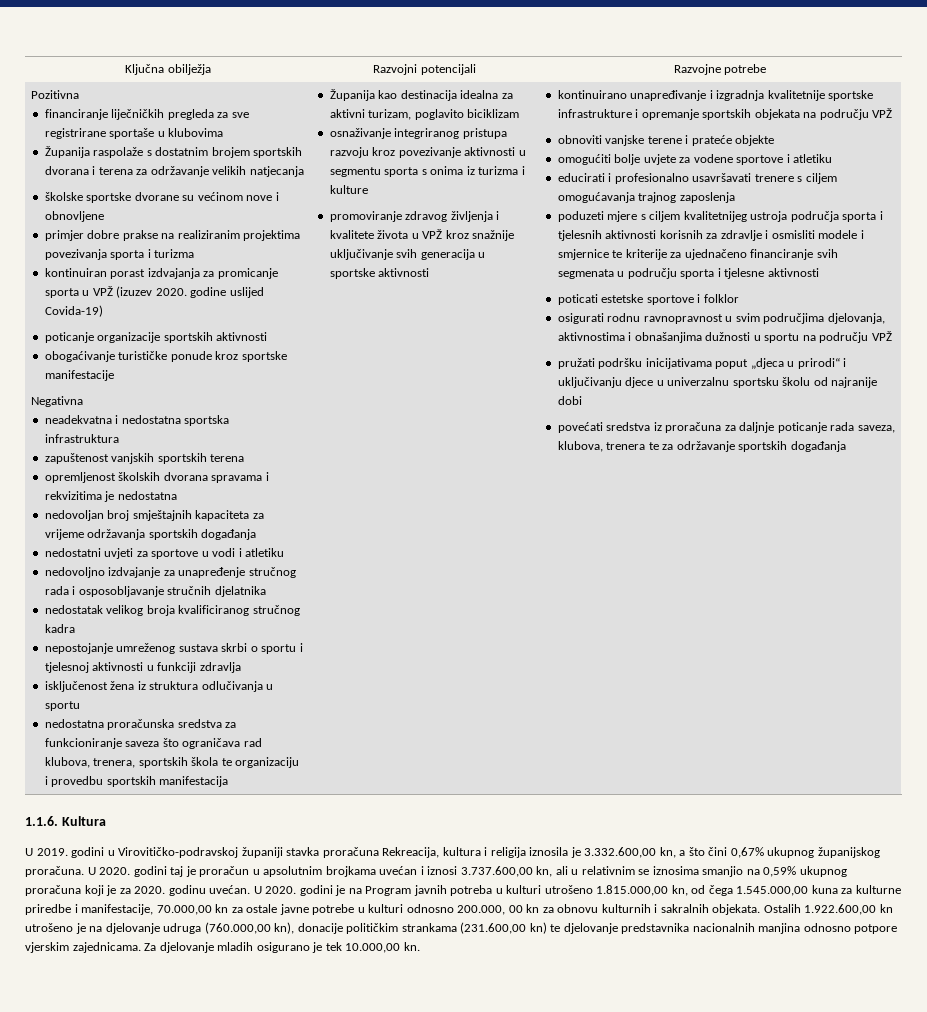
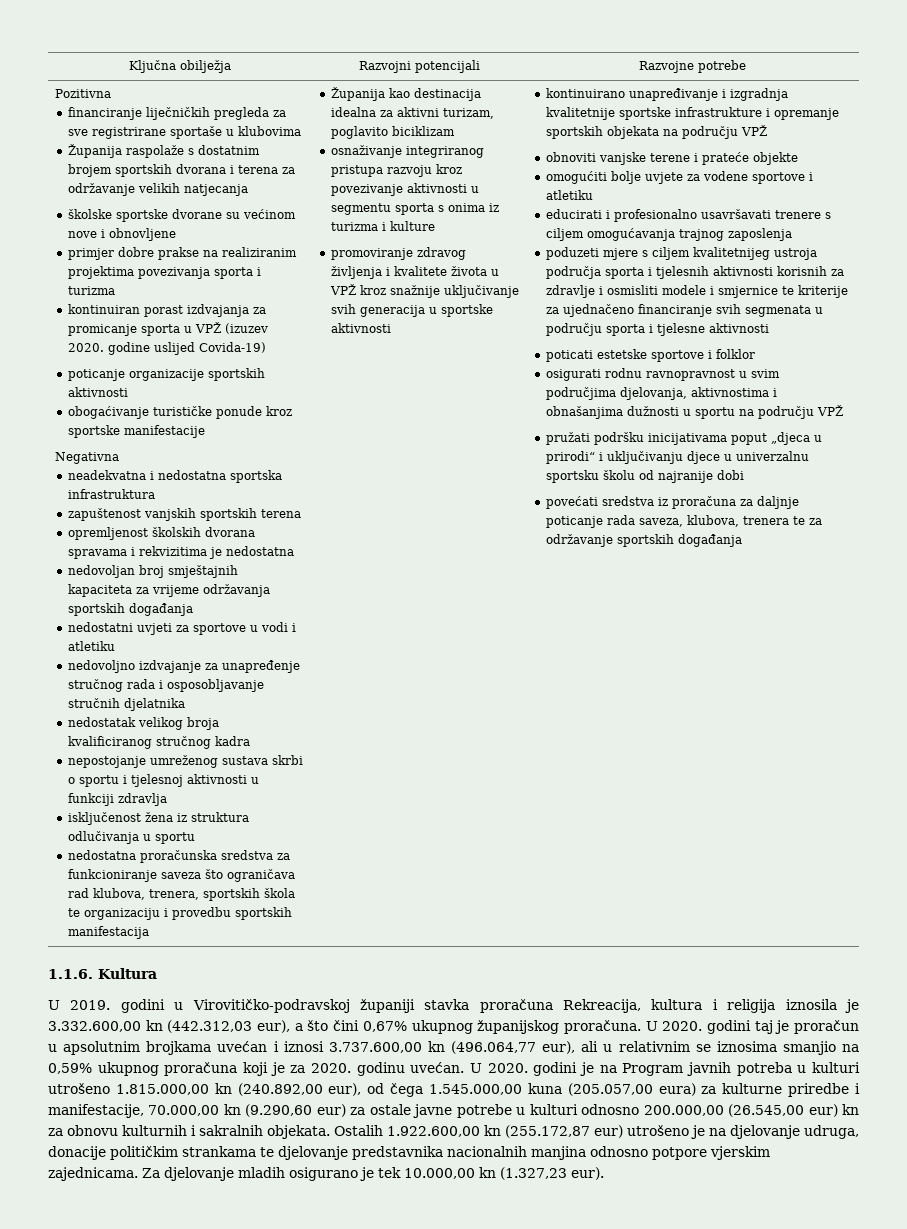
- U 2019. godini u Virovitičko-podravskoj županiji stavka proračuna Rekreacija, kultura i religija iznosila je 3.332.600,00 kn, a što čini 0,67% ukupnog županijskog proračuna.
+ U 2019. godini u Virovitičko-podravskoj županiji stavka proračuna Rekreacija, kultura i religija iznosila je 3.332.600,00 kn (442.312,03 eur), a što čini 0,67% ukupnog županijskog proračuna.
- U 2020. godini taj je proračun u apsolutnim brojkama uvećan i iznosi 3.737.600,00 kn, ali u relativnim se iznosima smanjio na 0,59% ukupnog proračuna koji je za 2020. godinu uvećan.
+ U 2020. godini taj je proračun u apsolutnim brojkama uvećan i iznosi 3.737.600,00 kn (496.064,77 eur), ali u relativnim se iznosima smanjio na 0,59% ukupnog proračuna koji je za 2020. godinu uvećan.
- U 2020. godini je na Program javnih potreba u kulturi utrošeno 1.815.000,00 kn, od čega 1.545.000,00 kuna za kulturne priredbe i manifestacije, 70.000,00 kn za ostale javne potrebe u kulturi odnosno 200.000, 00 kn za obnovu kulturnih i sakralnih objekata.
+ U 2020. godini je na Program javnih potreba u kulturi utrošeno 1.815.000,00 kn (240.892,00 eur), od čega 1.545.000,00 kuna (205.057,00 eura) za kulturne priredbe i manifestacije, 70.000,00 kn (9.290,60 eur) za ostale javne potrebe u kulturi odnosno 200.000,00 (26.545,00 eur) kn za obnovu kulturnih i sakralnih objekata.
- Ostalih 1.922.600,00 kn utrošeno je na djelovanje udruga (760.000,00 kn), donacije političkim strankama (231.600,00 kn) te djelovanje predstavnika nacionalnih manjina odnosno potpore vjerskim zajednicama.
+ Ostalih 1.922.600,00 kn (255.172,87 eur) utrošeno je na djelovanje udruga, donacije političkim strankama te djelovanje predstavnika nacionalnih manjina odnosno potpore vjerskim zajednicama.
- Za djelovanje mladih osigurano je tek 10.000,00 kn.
+ Za djelovanje mladih osigurano je tek 10.000,00 kn (1.327,23 eur).

